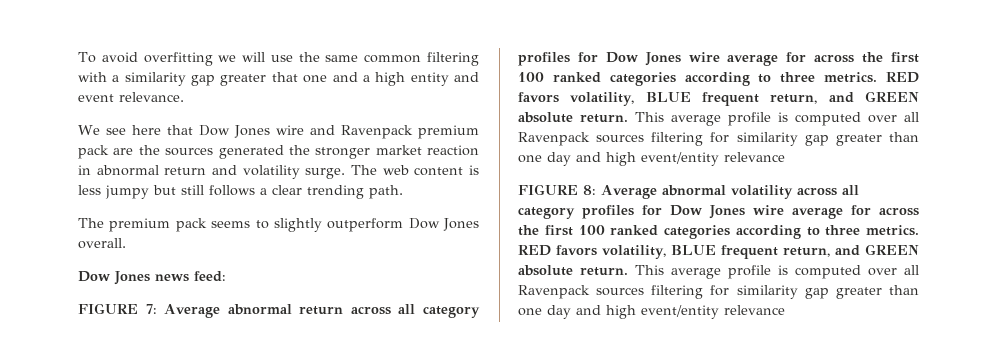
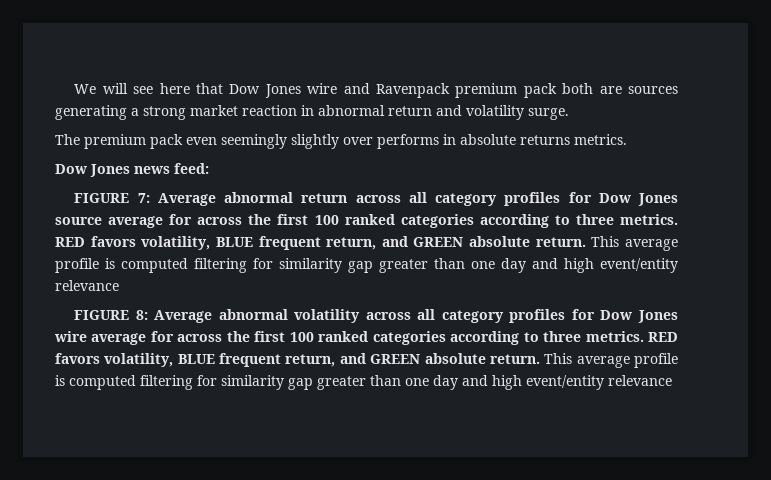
- To avoid overfitting we will use the same common filtering with a similarity gap greater that one and a high entity and event relevance.
- We see here that Dow Jones wire and Ravenpack premium pack are the sources generated the stronger market reaction in abnormal return and volatility surge. The web content is less jumpy but still follows a clear trending path.
- The premium pack seems to slightly outperform Dow Jones overall.
+ We will see here that Dow Jones wire and Ravenpack premium pack both are sources generating a strong market reaction in abnormal return and volatility surge.
+ The premium pack even seemingly slightly over performs in absolute returns metrics.
- FIGURE 7: Average abnormal return across all category profiles for Dow Jones wire average for across the first 100 ranked categories according to three metrics. RED favors volatility, BLUE frequent return, and GREEN absolute return. This average profile is computed over all Ravenpack sources filtering for similarity gap greater than one day and high event/entity relevance
+ FIGURE 7: Average abnormal return across all category profiles for Dow Jones source average for across the first 100 ranked categories according to three metrics. RED favors volatility, BLUE frequent return, and GREEN absolute return. This average profile is computed filtering for similarity gap greater than one day and high event/entity relevance
- FIGURE 8: Average abnormal volatility across all category profiles for Dow Jones wire average for across the first 100 ranked categories according to three metrics. RED favors volatility, BLUE frequent return, and GREEN absolute return. This average profile is computed over all Ravenpack sources filtering for similarity gap greater than one day and high event/entity relevance
+ FIGURE 8: Average abnormal volatility across all category profiles for Dow Jones wire average for across the first 100 ranked categories according to three metrics. RED favors volatility, BLUE frequent return, and GREEN absolute return. This average profile is computed filtering for similarity gap greater than one day and high event/entity relevance

